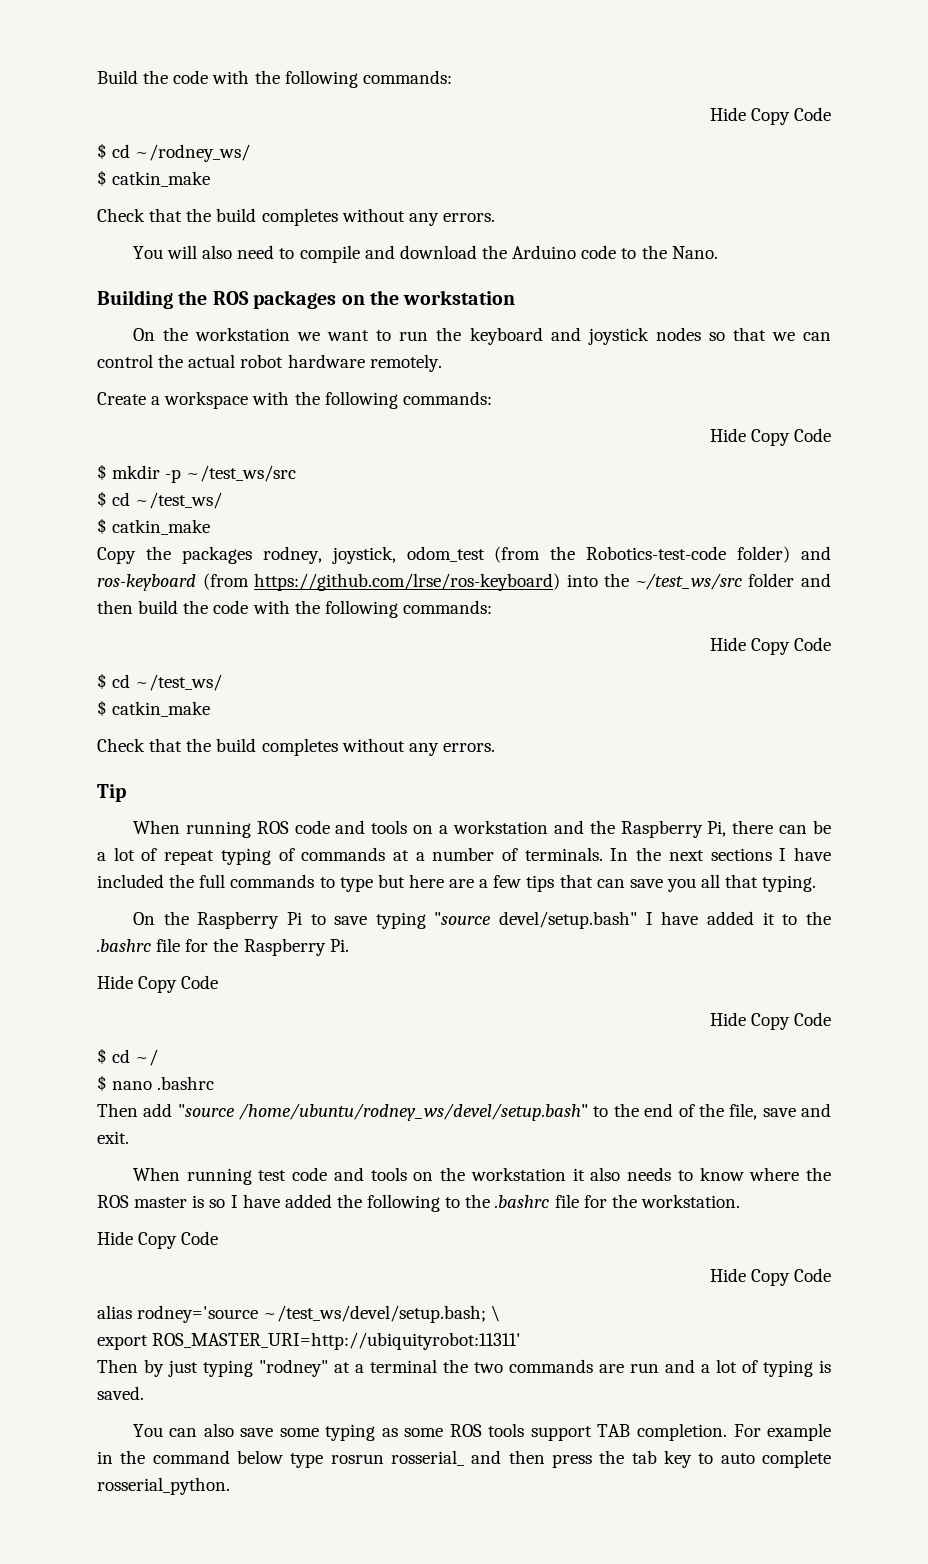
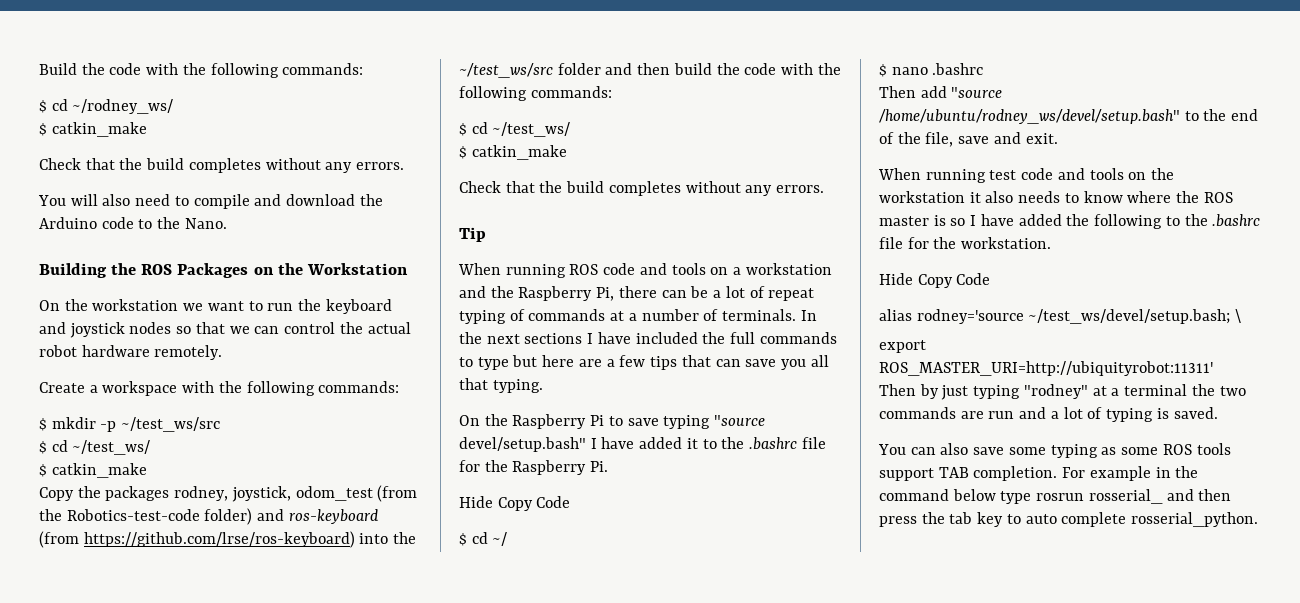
  Build the code with the following commands:
- Hide Copy Code
- Building the ROS packages on the workstation
+ Building the ROS Packages on the Workstation
  Create a workspace with the following commands:
- Hide Copy Code
  Copy the packages rodney, joystick, odom_test (from the Robotics-test-code folder) and ros-keyboard (from https://github.com/lrse/ros-keyboard) into the ~/test_ws/src folder and then build the code with the following commands:
- Hide Copy Code
  On the Raspberry Pi to save typing "source devel/setup.bash" I have added it to the .bashrc file for the Raspberry Pi.
- Hide Copy Code
  When running test code and tools on the workstation it also needs to know where the ROS master is so I have added the following to the .bashrc file for the workstation.
- Hide Copy Code

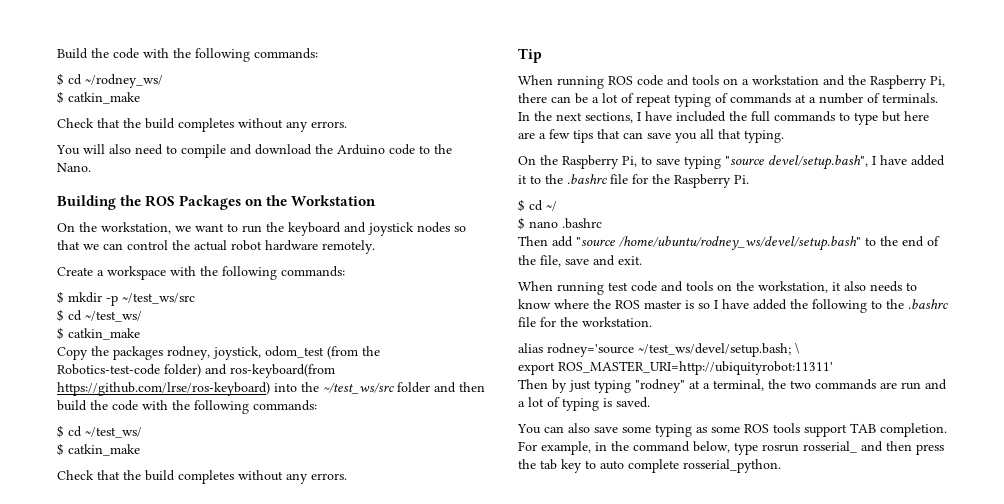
- On the workstation we want to run the keyboard and joystick nodes so that we can control the actual robot hardware remotely.
+ On the workstation, we want to run the keyboard and joystick nodes so that we can control the actual robot hardware remotely.
- Copy the packages rodney, joystick, odom_test (from the Robotics-test-code folder) and ros-keyboard (from https://github.com/lrse/ros-keyboard) into the ~/test_ws/src folder and then build the code with the following commands:
+ Copy the packages rodney, joystick, odom_test (from the Robotics-test-code folder) and ros-keyboard(from https://github.com/lrse/ros-keyboard) into the ~/test_ws/src folder and then build the code with the following commands:
- In the next sections I have included the full commands to type but here are a few tips that can save you all that typing.
+ In the next sections, I have included the full commands to type but here are a few tips that can save you all that typing.
- On the Raspberry Pi to save typing "source devel/setup.bash" I have added it to the .bashrc file for the Raspberry Pi.
- Hide Copy Code
+ On the Raspberry Pi, to save typing "source devel/setup.bash", I have added it to the .bashrc file for the Raspberry Pi.
- When running test code and tools on the workstation it also needs to know where the ROS master is so I have added the following to the .bashrc file for the workstation.
- Hide Copy Code
+ When running test code and tools on the workstation, it also needs to know where the ROS master is so I have added the following to the .bashrc file for the workstation.
- Then by just typing "rodney" at a terminal the two commands are run and a lot of typing is saved.
+ Then by just typing "rodney" at a terminal, the two commands are run and a lot of typing is saved.
- For example in the command below type rosrun rosserial_ and then press the tab key to auto complete rosserial_python.
+ For example, in the command below, type rosrun rosserial_ and then press the tab key to auto complete rosserial_python.

